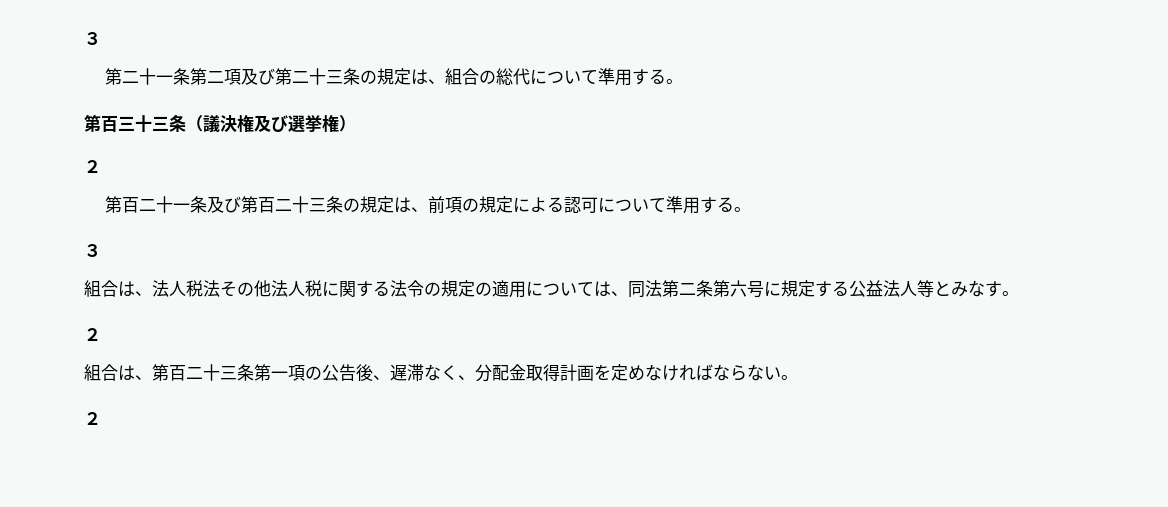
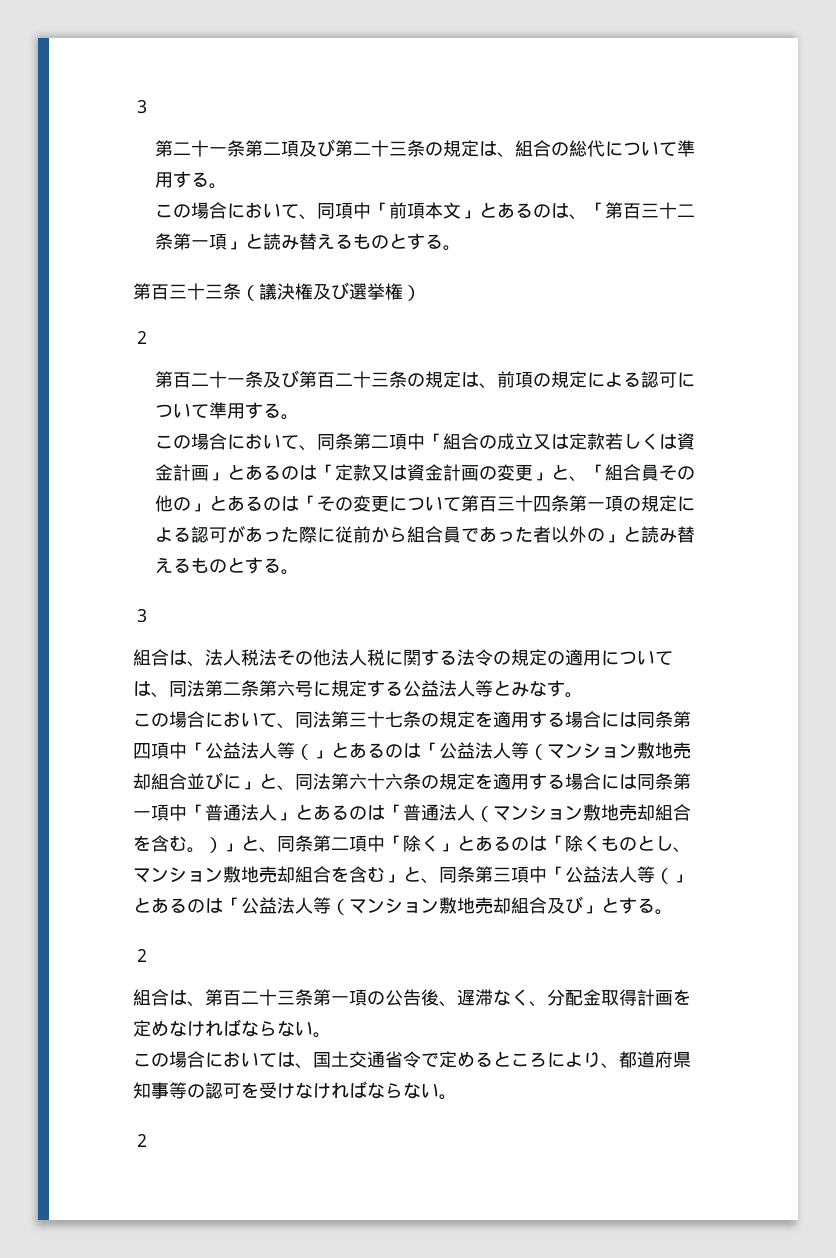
+ この場合において、同項中「前項本文」とあるのは、「第百三十二条第一項」と読み替えるものとする。
+ この場合において、同条第二項中「組合の成立又は定款若しくは資金計画」とあるのは「定款又は資金計画の変更」と、「組合員その他の」とあるのは「その変更について第百三十四条第一項の規定による認可があった際に従前から組合員であった者以外の」と読み替えるものとする。
+ この場合において、同法第三十七条の規定を適用する場合には同条第四項中「公益法人等（」とあるのは「公益法人等（マンション敷地売却組合並びに」と、同法第六十六条の規定を適用する場合には同条第一項中「普通法人」とあるのは「普通法人（マンション敷地売却組合を含む。）」と、同条第二項中「除く」とあるのは「除くものとし、マンション敷地売却組合を含む」と、同条第三項中「公益法人等（」とあるのは「公益法人等（マンション敷地売却組合及び」とする。
+ この場合においては、国土交通省令で定めるところにより、都道府県知事等の認可を受けなければならない。

